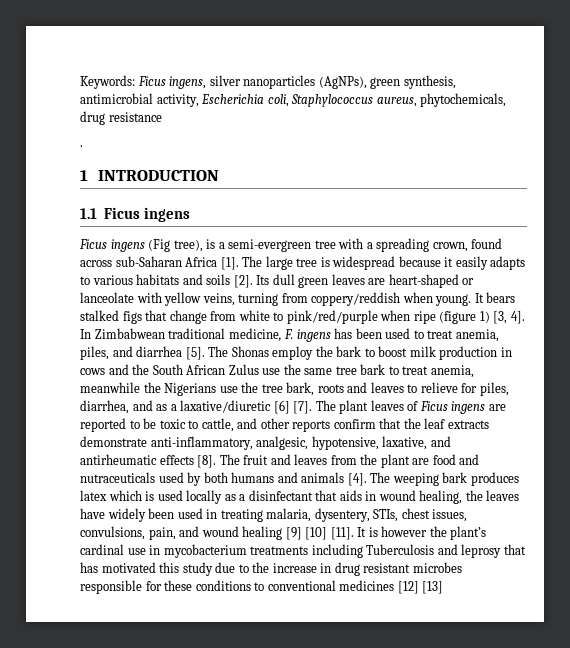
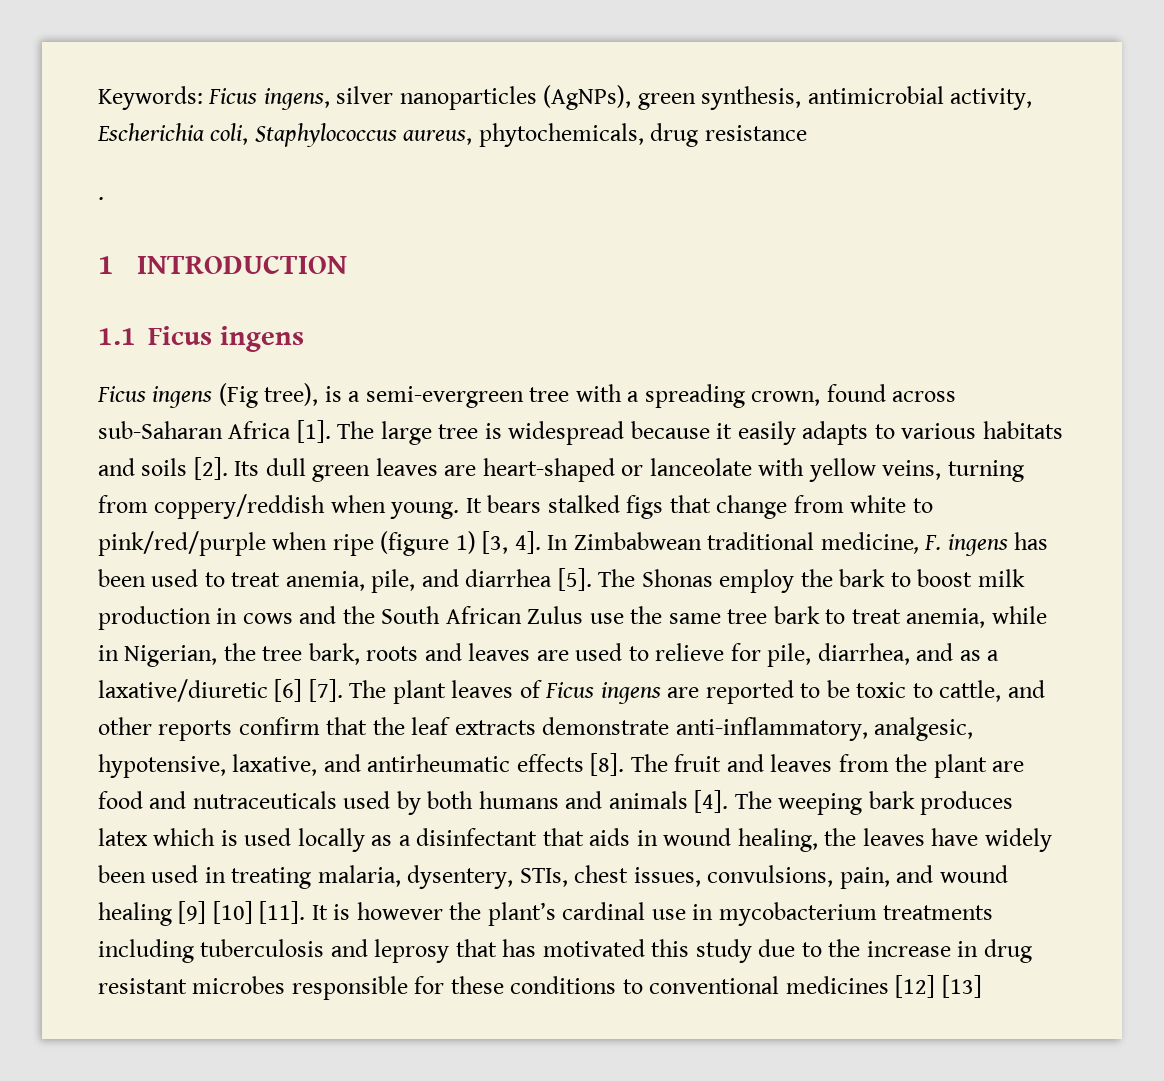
- In Zimbabwean traditional medicine, F. ingens has been used to treat anemia, piles, and diarrhea [5].
+ In Zimbabwean traditional medicine, F. ingens has been used to treat anemia, pile, and diarrhea [5].
- The Shonas employ the bark to boost milk production in cows and the South African Zulus use the same tree bark to treat anemia, meanwhile the Nigerians use the tree bark, roots and leaves to relieve for piles, diarrhea, and as a laxative/diuretic [6] [7].
+ The Shonas employ the bark to boost milk production in cows and the South African Zulus use the same tree bark to treat anemia, while in Nigerian, the tree bark, roots and leaves are used to relieve for pile, diarrhea, and as a laxative/diuretic [6] [7].
- It is however the plant’s cardinal use in mycobacterium treatments including Tuberculosis and leprosy that has motivated this study due to the increase in drug resistant microbes responsible for these conditions to conventional medicines [12] [13]
+ It is however the plant’s cardinal use in mycobacterium treatments including tuberculosis and leprosy that has motivated this study due to the increase in drug resistant microbes responsible for these conditions to conventional medicines [12] [13]

